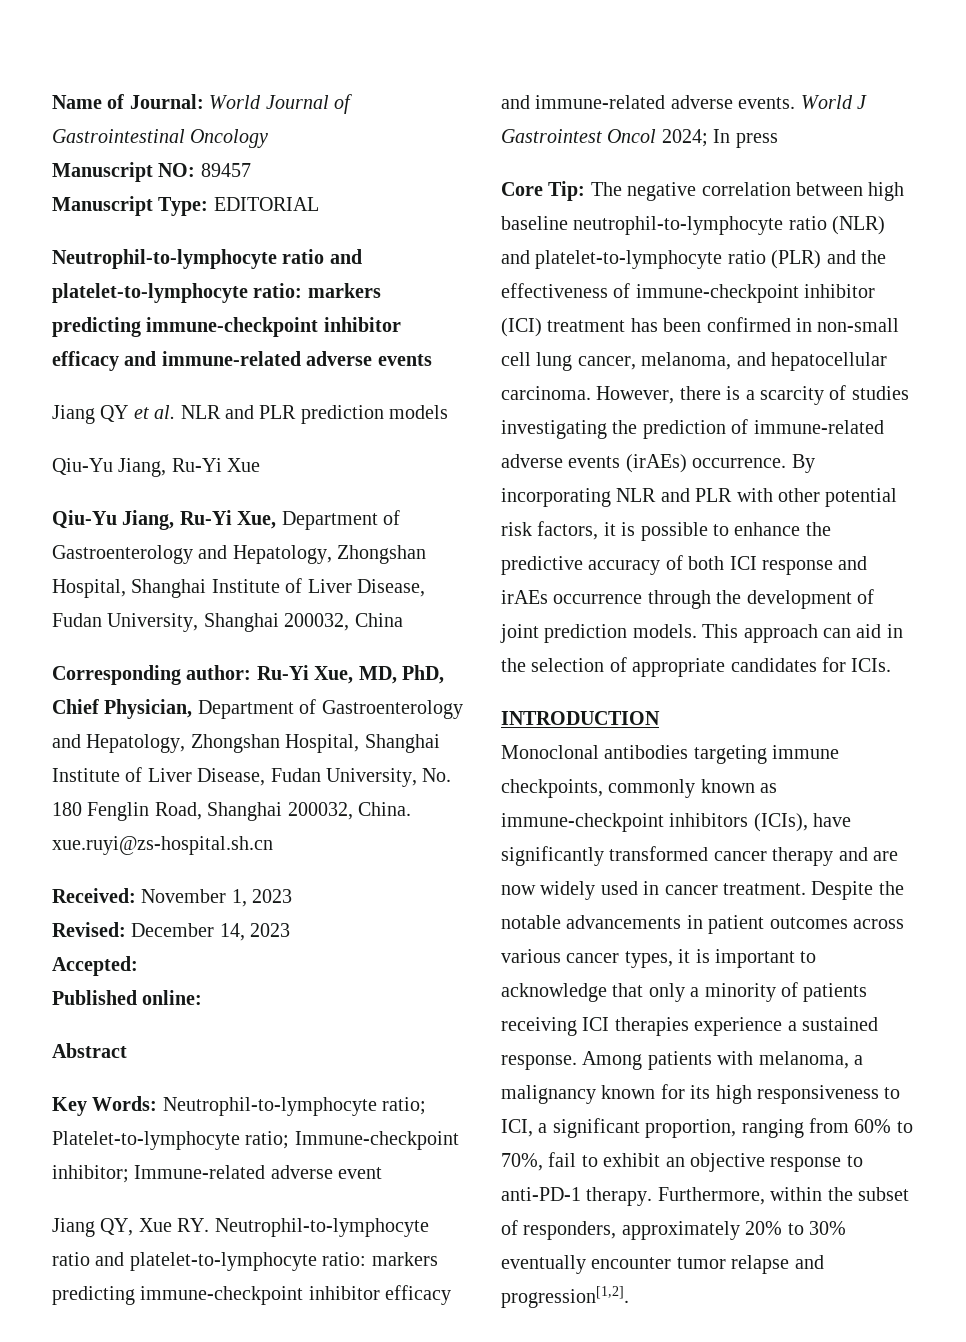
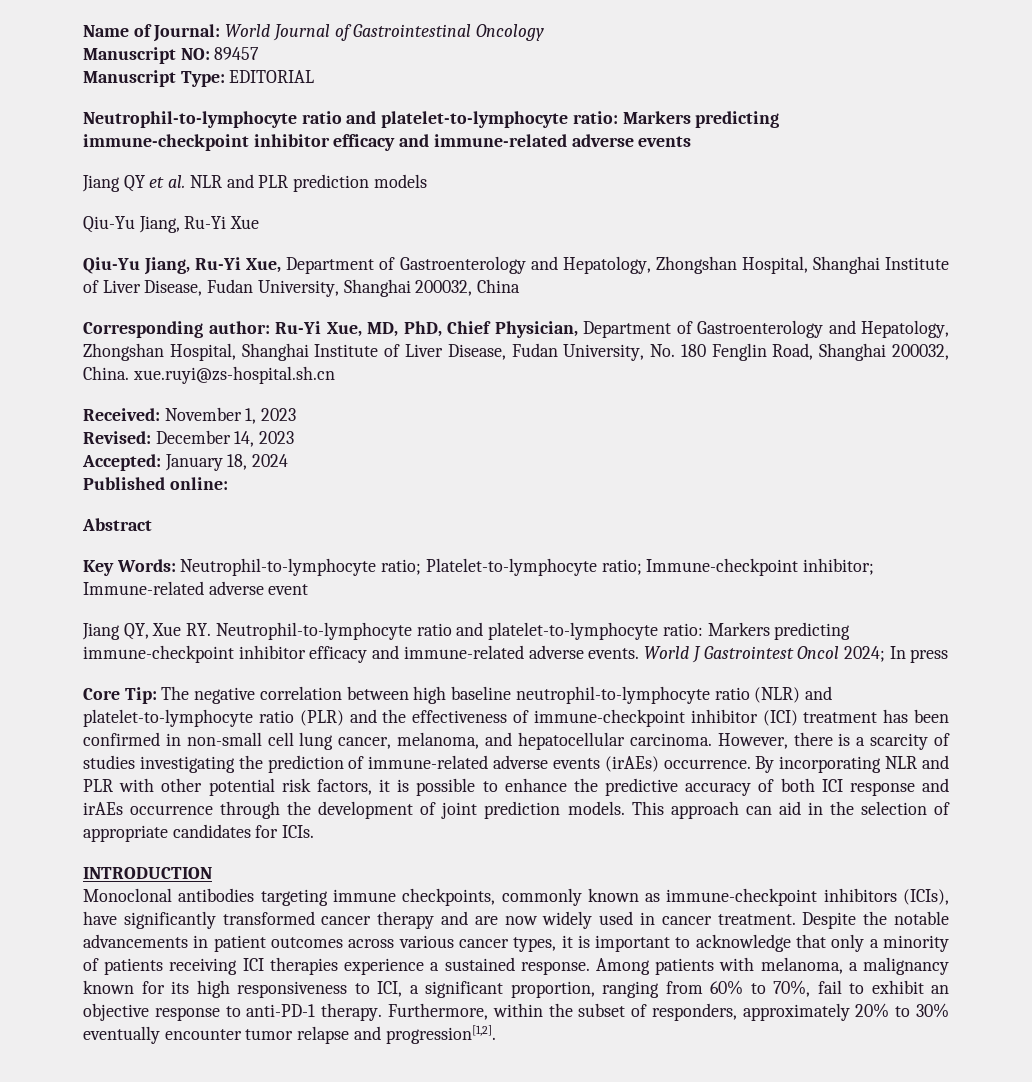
- Neutrophil-to-lymphocyte ratio and platelet-to-lymphocyte ratio: markers predicting immune-checkpoint inhibitor efficacy and immune-related adverse events
+ Neutrophil-to-lymphocyte ratio and platelet-to-lymphocyte ratio: Markers predicting immune-checkpoint inhibitor efficacy and immune-related adverse events
- Accepted:
+ Accepted: January 18, 2024
- Jiang QY, Xue RY. Neutrophil-to-lymphocyte ratio and platelet-to-lymphocyte ratio: markers predicting immune-checkpoint inhibitor efficacy and immune-related adverse events.
+ Jiang QY, Xue RY. Neutrophil-to-lymphocyte ratio and platelet-to-lymphocyte ratio: Markers predicting immune-checkpoint inhibitor efficacy and immune-related adverse events.

